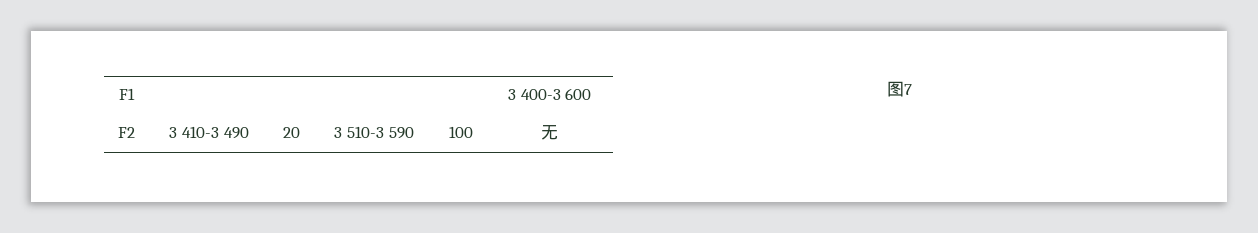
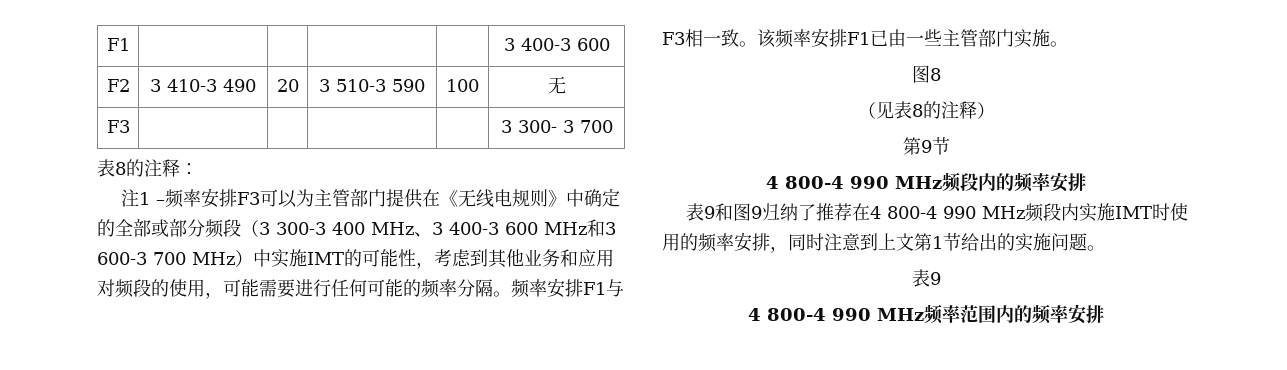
- 图7
+ F3 | | | | | 3 300- 3 700
+ 表8的注释：
+ 注1 –频率安排F3可以为主管部门提供在《无线电规则》中确定的全部或部分频段（3 300-3 400 MHz、3 400-3 600 MHz和3 600-3 700 MHz）中实施IMT的可能性，考虑到其他业务和应用对频段的使用，可能需要进行任何可能的频率分隔。频率安排F1与F3相一致。该频率安排F1已由一些主管部门实施。
+ 图8
+ （见表8的注释）
+ 第9节
+ 4 800-4 990 MHz频段内的频率安排
+ 表9和图9归纳了推荐在4 800-4 990 MHz频段内实施IMT时使用的频率安排，同时注意到上文第1节给出的实施问题。
+ 表9
+ 4 800-4 990 MHz频率范围内的频率安排

